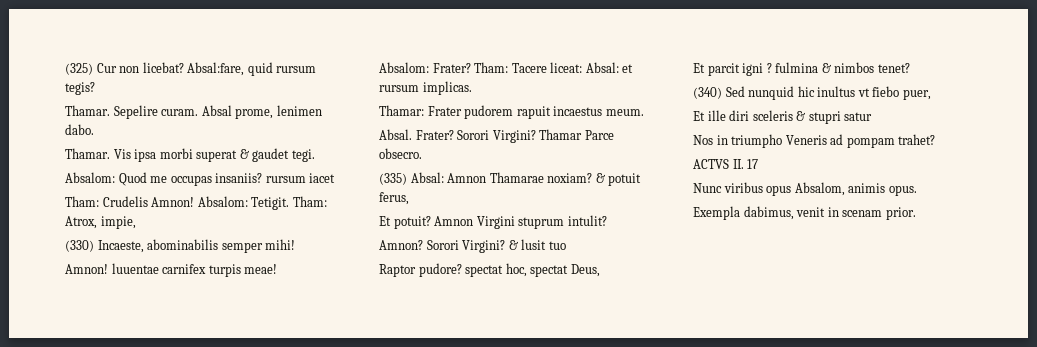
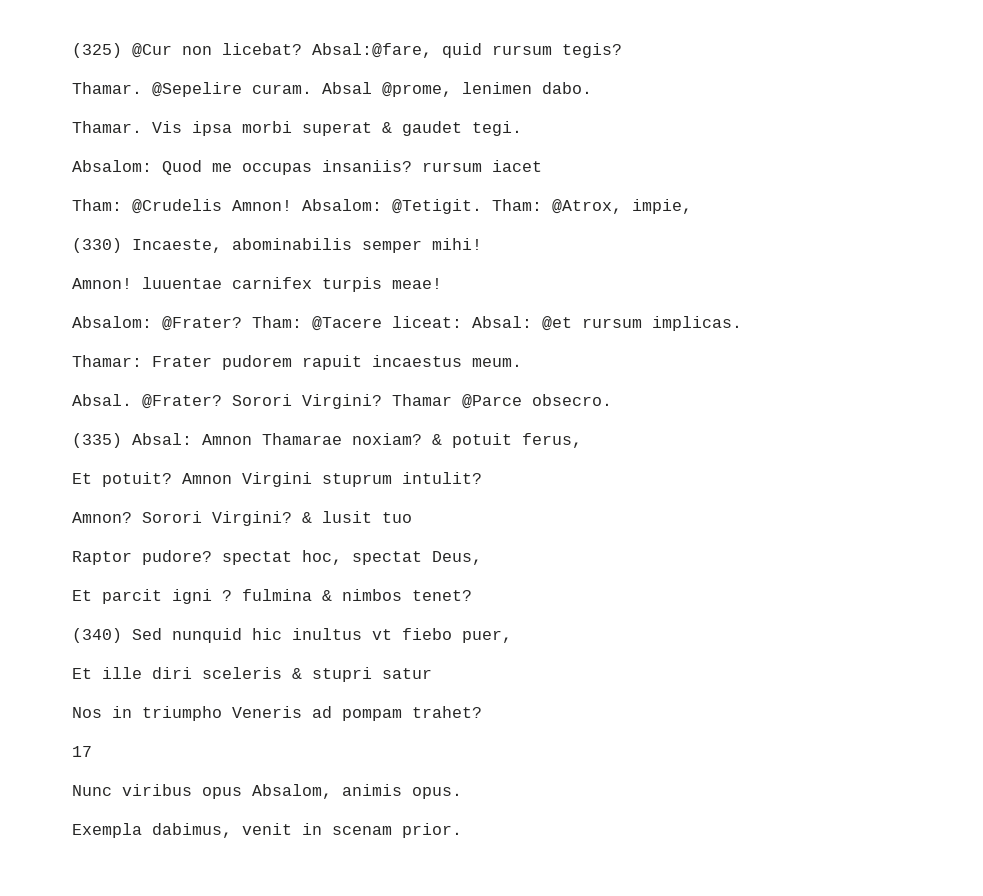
- (325) Cur non licebat?
+ (325) @Cur non licebat?
- Absal:fare, quid rursum tegis?
+ Absal:@fare, quid rursum tegis?
- Sepelire curam.
+ @Sepelire curam.
- Absal prome, lenimen dabo.
+ Absal @prome, lenimen dabo.
- Tham: Crudelis Amnon!
+ Tham: @Crudelis Amnon!
- Absalom: Tetigit. Tham: Atrox, impie,
+ Absalom: @Tetigit. Tham: @Atrox, impie,
- Absalom: Frater? Tham: Tacere liceat: Absal: et rursum implicas.
+ Absalom: @Frater? Tham: @Tacere liceat: Absal: @et rursum implicas.
- Absal. Frater?
+ Absal. @Frater?
- Thamar Parce obsecro.
+ Thamar @Parce obsecro.
- ACTVS II. 17
+ 17

